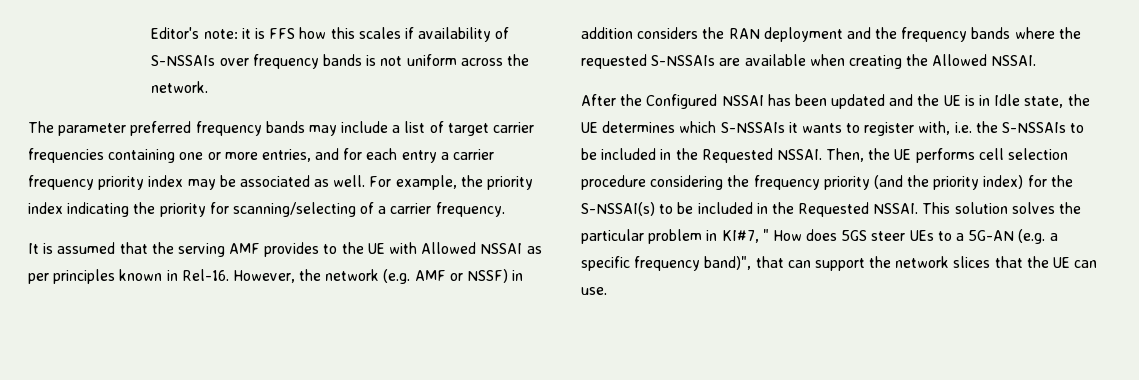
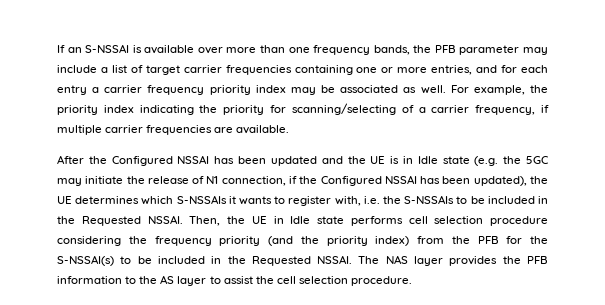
- Editor's note: it is FFS how this scales if availability of S-NSSAIs over frequency bands is not uniform across the network.
- The parameter preferred frequency bands may include a list of target carrier frequencies containing one or more entries, and for each entry a carrier frequency priority index may be associated as well.
+ If an S-NSSAI is available over more than one frequency bands, the PFB parameter may include a list of target carrier frequencies containing one or more entries, and for each entry a carrier frequency priority index may be associated as well.
- For example, the priority index indicating the priority for scanning/selecting of a carrier frequency.
- It is assumed that the serving AMF provides to the UE with Allowed NSSAI as per principles known in Rel-16. However, the network (e.g. AMF or NSSF) in addition considers the RAN deployment and the frequency bands where the requested S-NSSAIs are available when creating the Allowed NSSAI.
+ For example, the priority index indicating the priority for scanning/selecting of a carrier frequency, if multiple carrier frequencies are available.
- After the Configured NSSAI has been updated and the UE is in Idle state, the UE determines which S-NSSAIs it wants to register with, i.e. the S-NSSAIs to be included in the Requested NSSAI.
+ After the Configured NSSAI has been updated and the UE is in Idle state (e.g. the 5GC may initiate the release of N1 connection, if the Configured NSSAI has been updated), the UE determines which S-NSSAIs it wants to register with, i.e. the S-NSSAIs to be included in the Requested NSSAI.
- Then, the UE performs cell selection procedure considering the frequency priority (and the priority index) for the S-NSSAI(s) to be included in the Requested NSSAI.
+ Then, the UE in Idle state performs cell selection procedure considering the frequency priority (and the priority index) from the PFB for the S-NSSAI(s) to be included in the Requested NSSAI.
- This solution solves the particular problem in KI#7, " How does 5GS steer UEs to a 5G-AN (e.g. a specific frequency band)", that can support the network slices that the UE can use.
+ The NAS layer provides the PFB information to the AS layer to assist the cell selection procedure.

